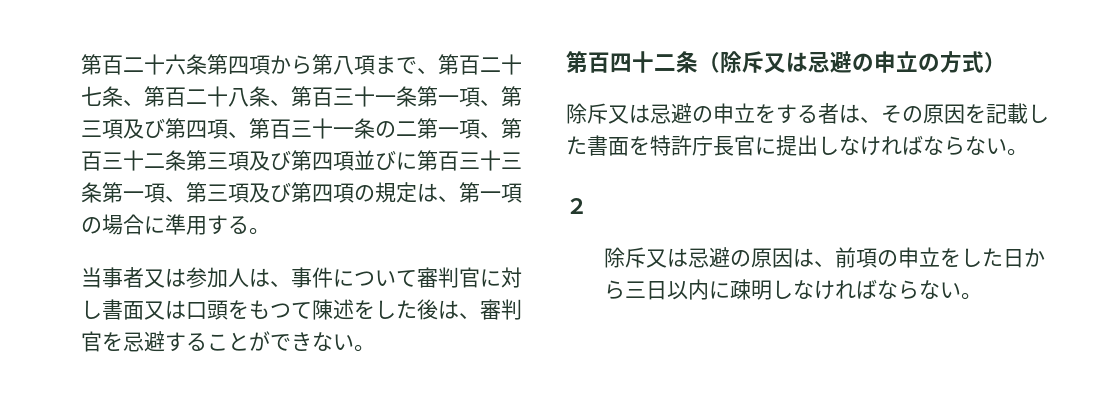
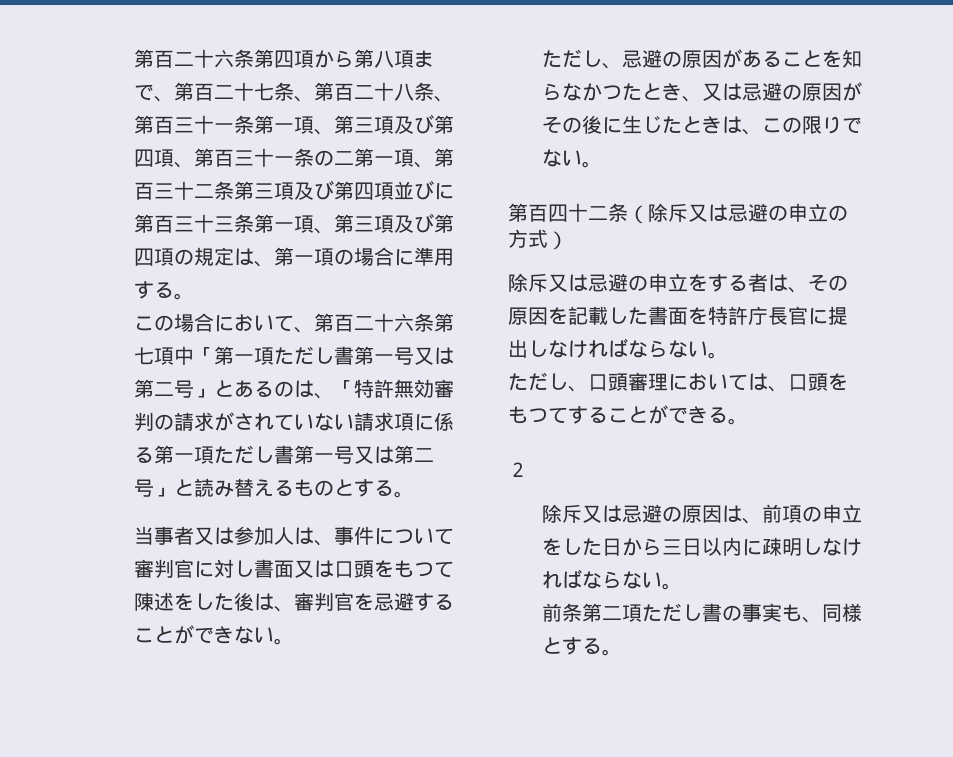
+ この場合において、第百二十六条第七項中「第一項ただし書第一号又は第二号」とあるのは、「特許無効審判の請求がされていない請求項に係る第一項ただし書第一号又は第二号」と読み替えるものとする。
+ ただし、忌避の原因があることを知らなかつたとき、又は忌避の原因がその後に生じたときは、この限りでない。
+ ただし、口頭審理においては、口頭をもつてすることができる。
+ 前条第二項ただし書の事実も、同様とする。

